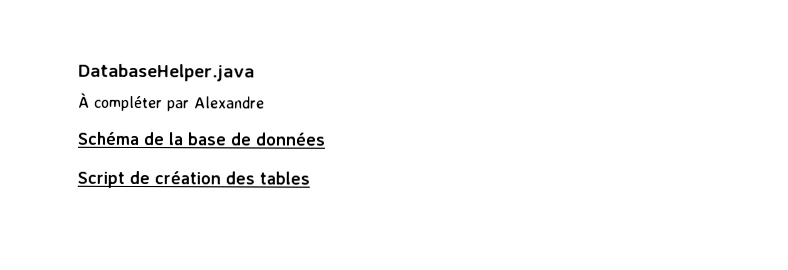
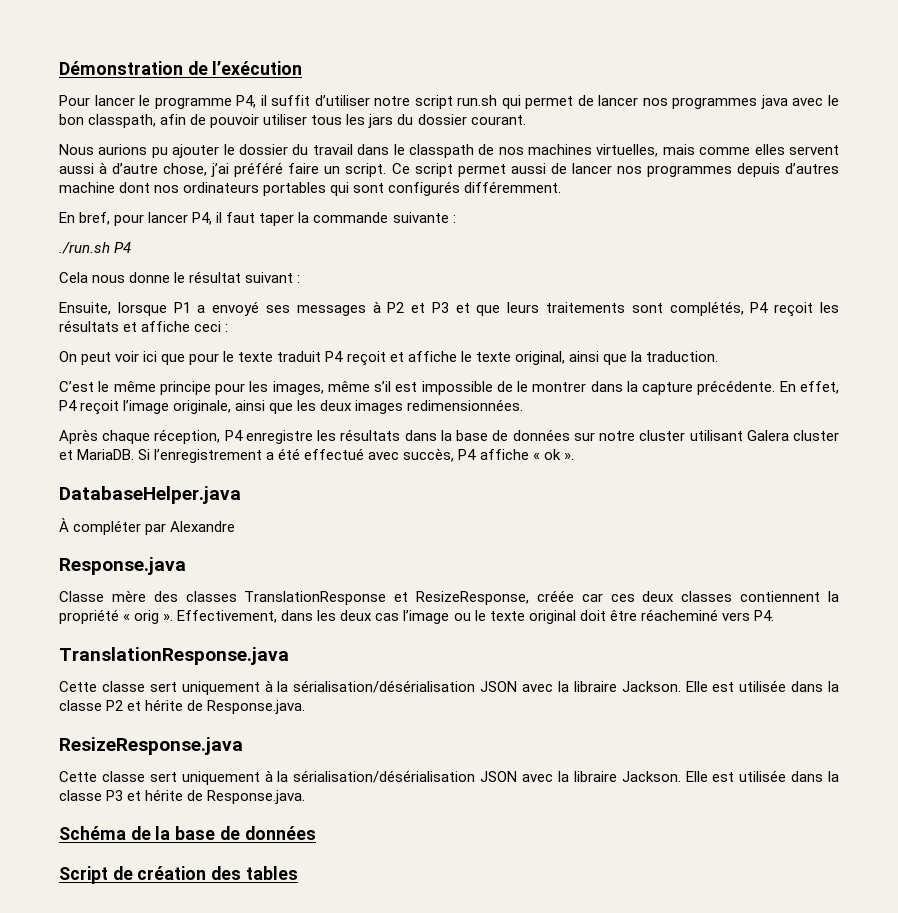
+ Démonstration de l’exécution
+ Pour lancer le programme P4, il suffit d’utiliser notre script run.sh qui permet de lancer nos programmes java avec le bon classpath, afin de pouvoir utiliser tous les jars du dossier courant.
+ Nous aurions pu ajouter le dossier du travail dans le classpath de nos machines virtuelles, mais comme elles servent aussi à d’autre chose, j’ai préféré faire un script. Ce script permet aussi de lancer nos programmes depuis d’autres machine dont nos ordinateurs portables qui sont configurés différemment.
+ En bref, pour lancer P4, il faut taper la commande suivante :
+ ./run.sh P4
+ Cela nous donne le résultat suivant :
+ Ensuite, lorsque P1 a envoyé ses messages à P2 et P3 et que leurs traitements sont complétés, P4 reçoit les résultats et affiche ceci :
+ On peut voir ici que pour le texte traduit P4 reçoit et affiche le texte original, ainsi que la traduction.
+ C’est le même principe pour les images, même s’il est impossible de le montrer dans la capture précédente. En effet, P4 reçoit l’image originale, ainsi que les deux images redimensionnées.
+ Après chaque réception, P4 enregistre les résultats dans la base de données sur notre cluster utilisant Galera cluster et MariaDB. Si l’enregistrement a été effectué avec succès, P4 affiche « ok ».
+ Response.java
+ Classe mère des classes TranslationResponse et ResizeResponse, créée car ces deux classes contiennent la propriété « orig ». Effectivement, dans les deux cas l’image ou le texte original doit être réacheminé vers P4.
+ TranslationResponse.java
+ Cette classe sert uniquement à la sérialisation/désérialisation JSON avec la libraire Jackson. Elle est utilisée dans la classe P2 et hérite de Response.java.
+ ResizeResponse.java
+ Cette classe sert uniquement à la sérialisation/désérialisation JSON avec la libraire Jackson. Elle est utilisée dans la classe P3 et hérite de Response.java.

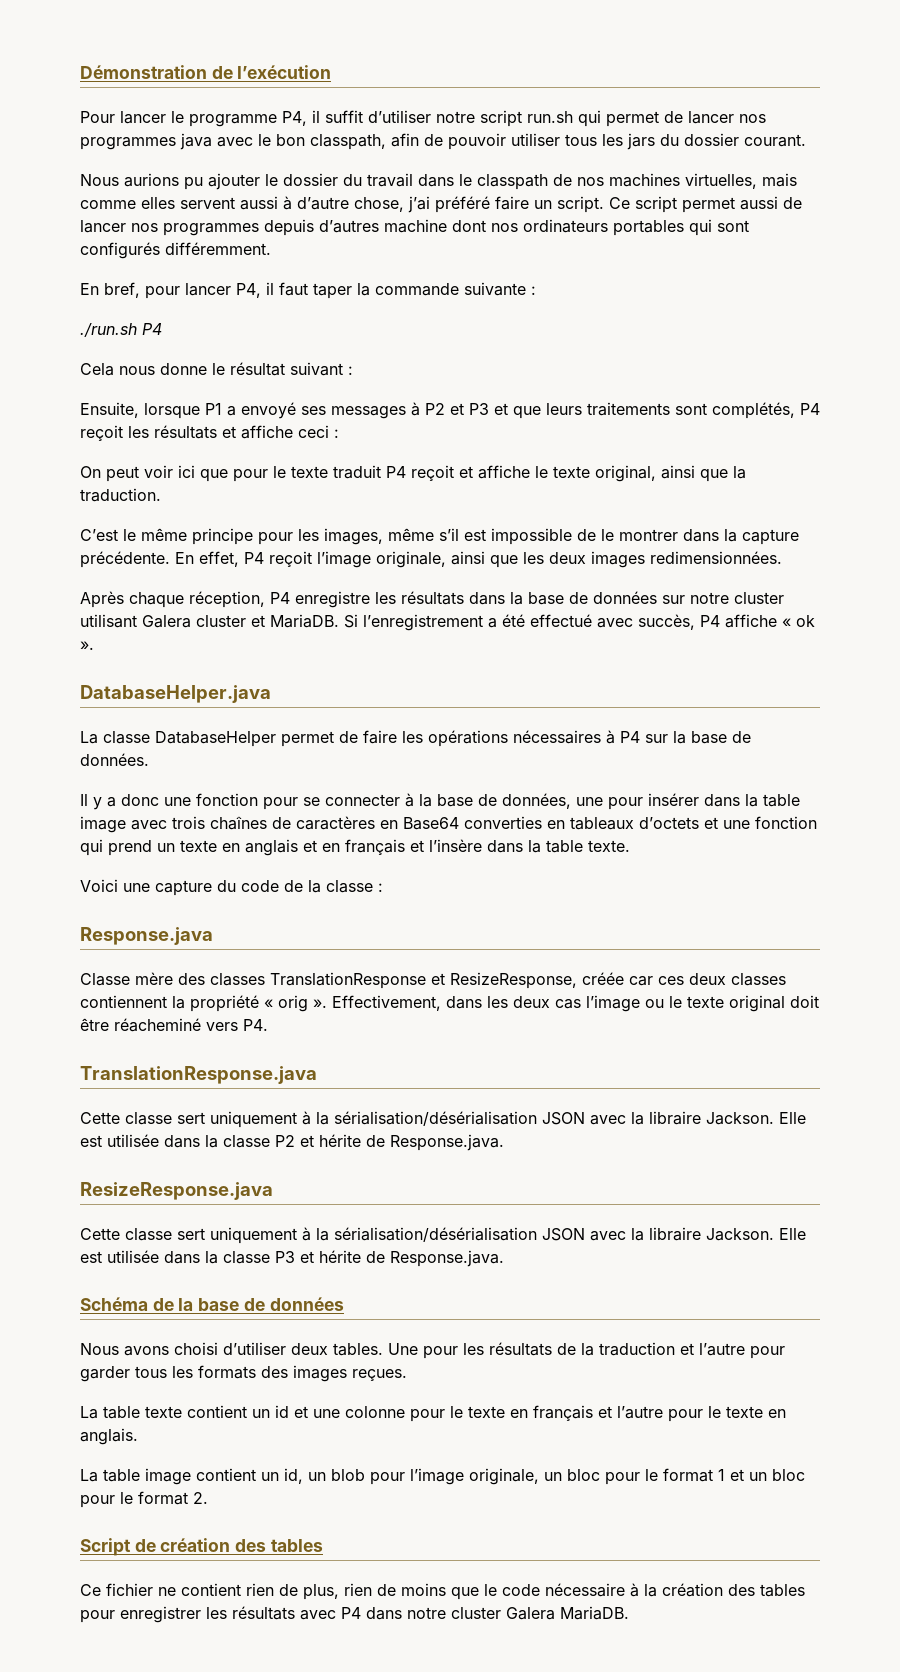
- À compléter par Alexandre
+ La classe DatabaseHelper permet de faire les opérations nécessaires à P4 sur la base de données.
+ Il y a donc une fonction pour se connecter à la base de données, une pour insérer dans la table image avec trois chaînes de caractères en Base64 converties en tableaux d’octets et une fonction qui prend un texte en anglais et en français et l’insère dans la table texte.
+ Voici une capture du code de la classe :
+ Nous avons choisi d’utiliser deux tables. Une pour les résultats de la traduction et l’autre pour garder tous les formats des images reçues.
+ La table texte contient un id et une colonne pour le texte en français et l’autre pour le texte en anglais.
+ La table image contient un id, un blob pour l’image originale, un bloc pour le format 1 et un bloc pour le format 2.
+ Ce fichier ne contient rien de plus, rien de moins que le code nécessaire à la création des tables pour enregistrer les résultats avec P4 dans notre cluster Galera MariaDB.

